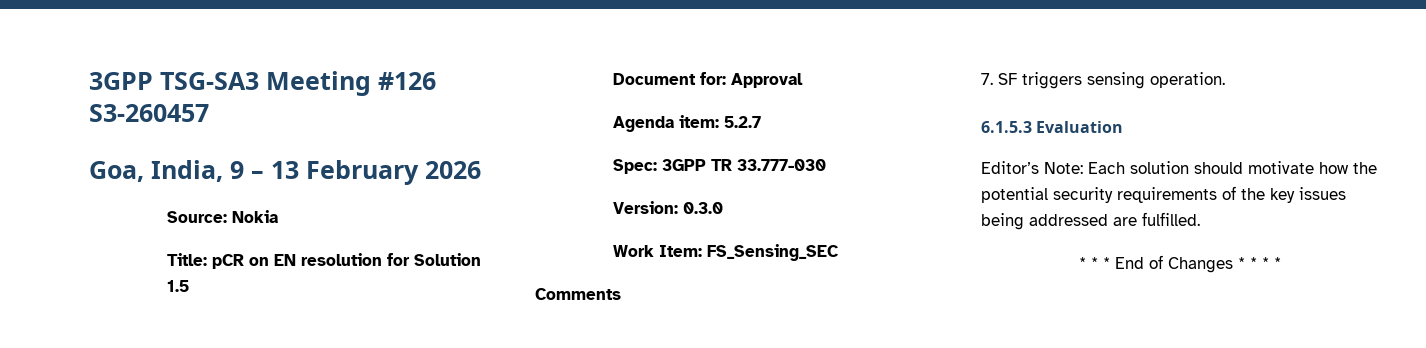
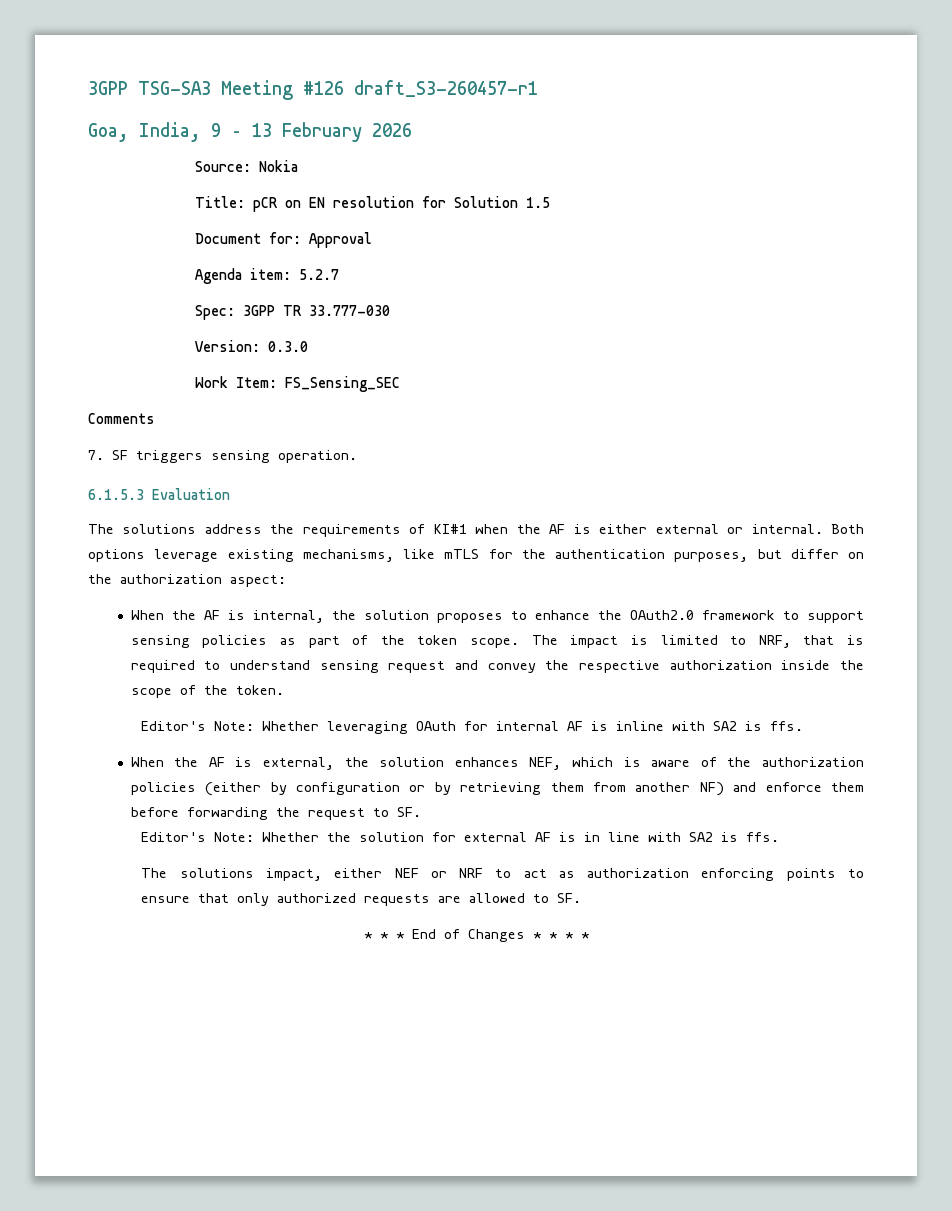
- 3GPP TSG-SA3 Meeting #126 S3-260457
+ 3GPP TSG-SA3 Meeting #126 draft_S3-260457-r1
- Editor’s Note: Each solution should motivate how the potential security requirements of the key issues being addressed are fulfilled.
+ The solutions address the requirements of KI#1 when the AF is either external or internal. Both options leverage existing mechanisms, like mTLS for the authentication purposes, but differ on the authorization aspect:
+ When the AF is internal, the solution proposes to enhance the OAuth2.0 framework to support sensing policies as part of the token scope. The impact is limited to NRF, that is required to understand sensing request and convey the respective authorization inside the scope of the token.
+ Editor's Note: Whether leveraging OAuth for internal AF is inline with SA2 is ffs.
+ When the AF is external, the solution enhances NEF, which is aware of the authorization policies (either by configuration or by retrieving them from another NF) and enforce them before forwarding the request to SF.
+ Editor's Note: Whether the solution for external AF is in line with SA2 is ffs.
+ The solutions impact, either NEF or NRF to act as authorization enforcing points to ensure that only authorized requests are allowed to SF.

